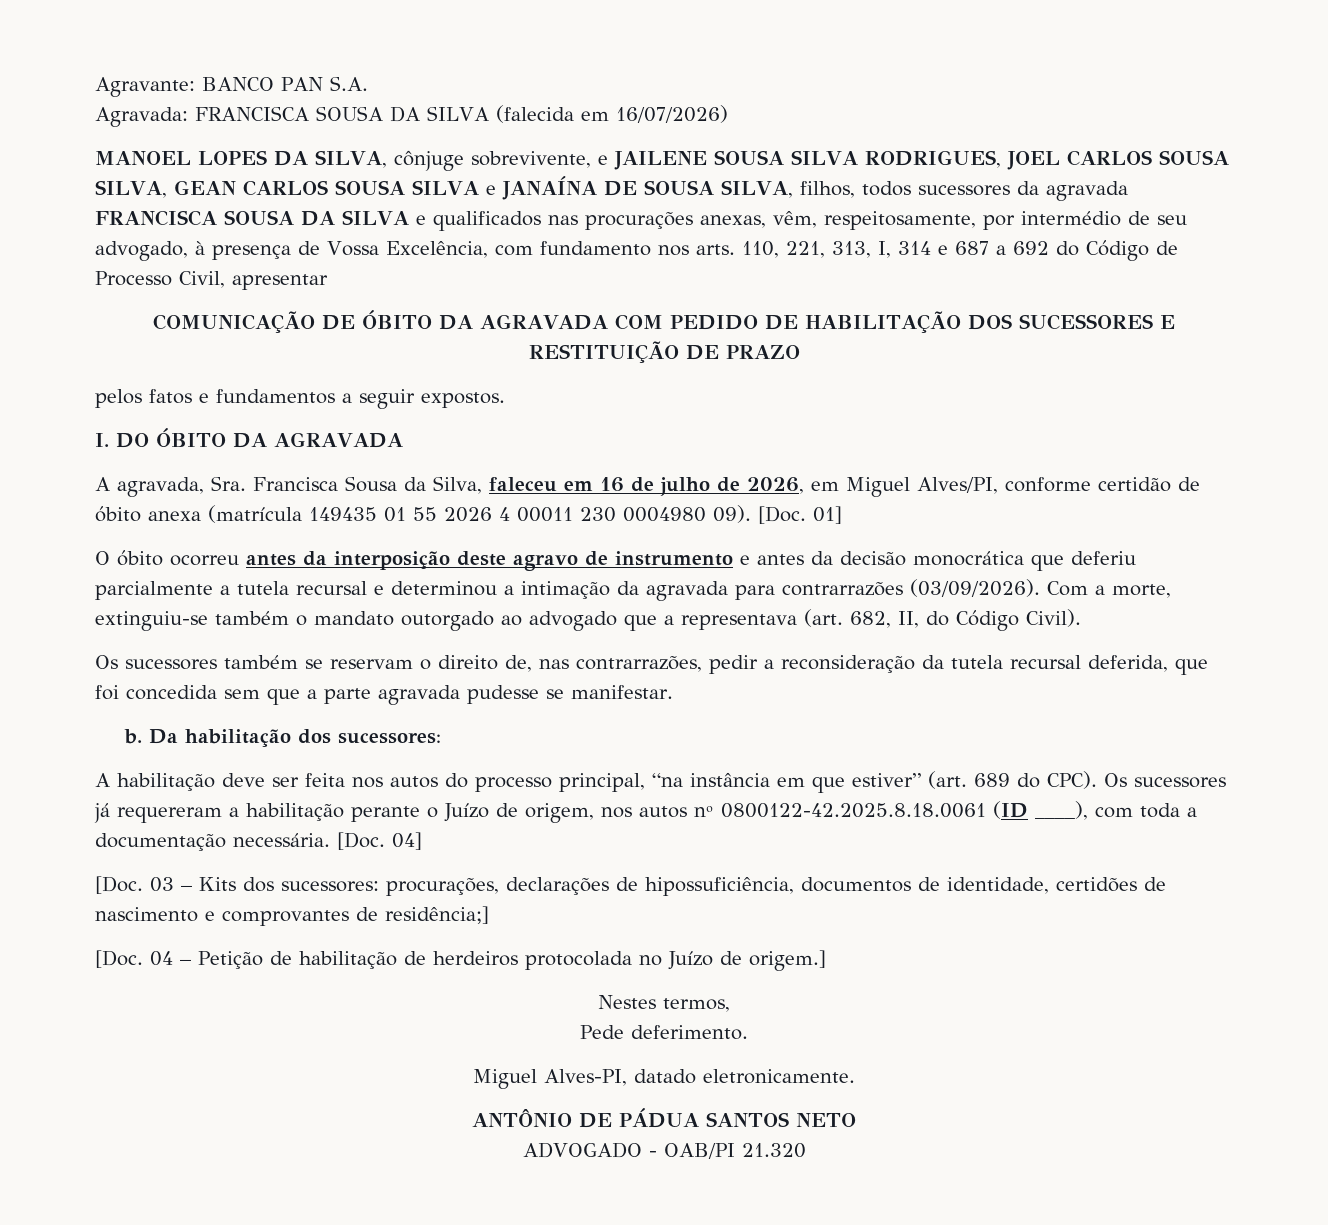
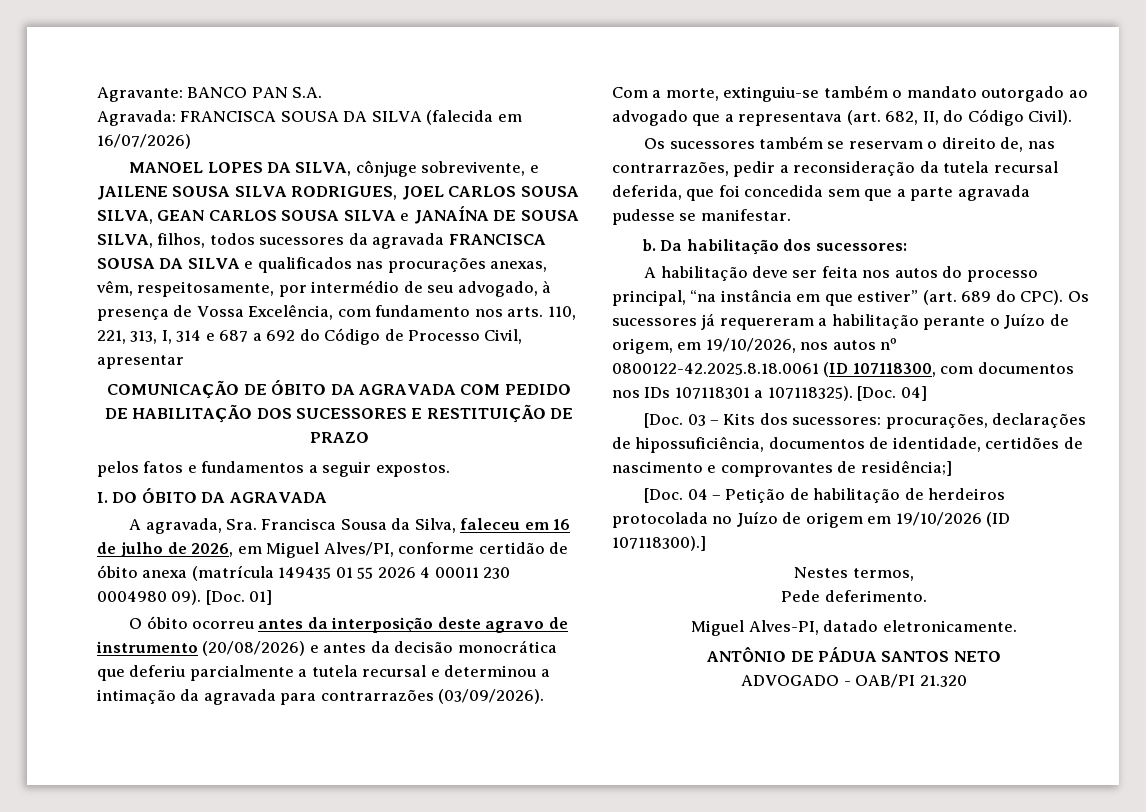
- O óbito ocorreu antes da interposição deste agravo de instrumento e antes da decisão monocrática que deferiu parcialmente a tutela recursal e determinou a intimação da agravada para contrarrazões (03/09/2026).
+ O óbito ocorreu antes da interposição deste agravo de instrumento (20/08/2026) e antes da decisão monocrática que deferiu parcialmente a tutela recursal e determinou a intimação da agravada para contrarrazões (03/09/2026).
- Os sucessores já requereram a habilitação perante o Juízo de origem, nos autos nº 0800122-42.2025.8.18.0061 (ID ____), com toda a documentação necessária.
+ Os sucessores já requereram a habilitação perante o Juízo de origem, em 19/10/2026, nos autos nº 0800122-42.2025.8.18.0061 (ID 107118300, com documentos nos IDs 107118301 a 107118325).
- [Doc. 04 – Petição de habilitação de herdeiros protocolada no Juízo de origem.]
+ [Doc. 04 – Petição de habilitação de herdeiros protocolada no Juízo de origem em 19/10/2026 (ID 107118300).]

